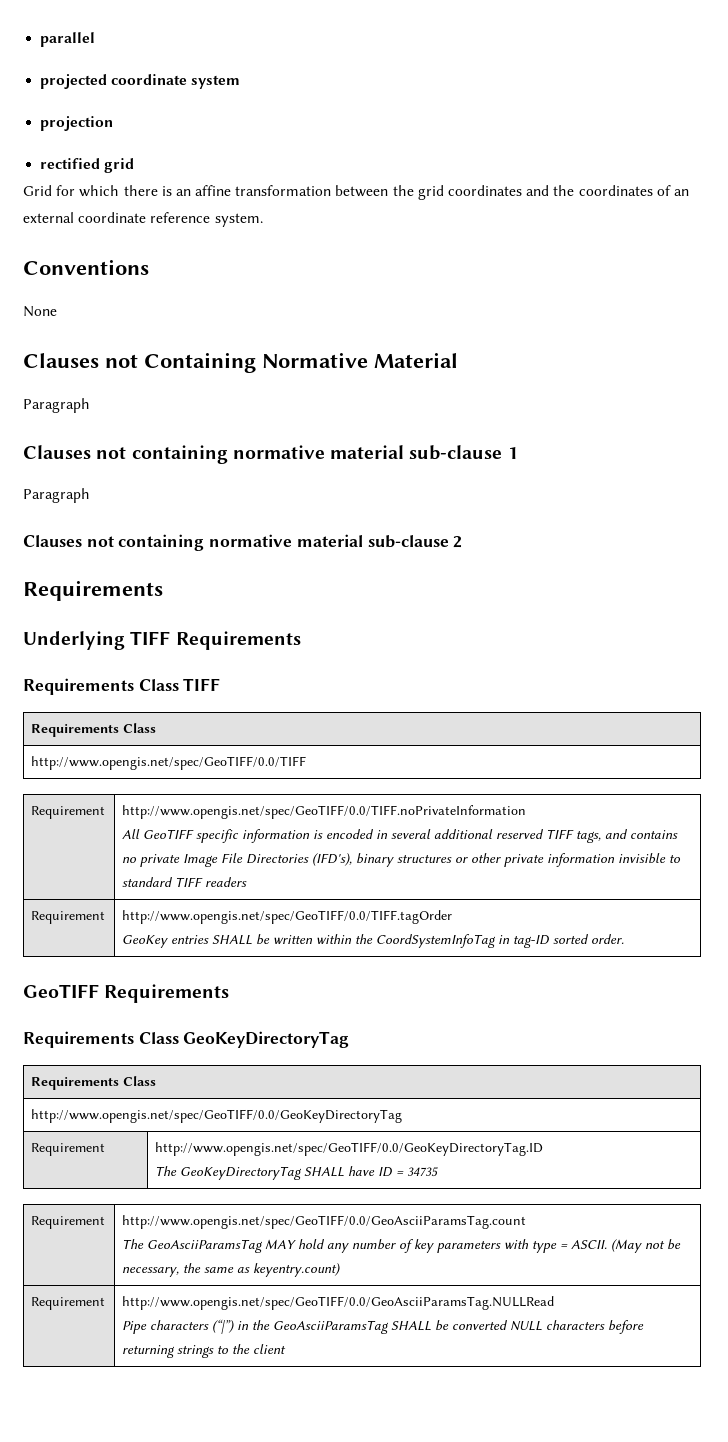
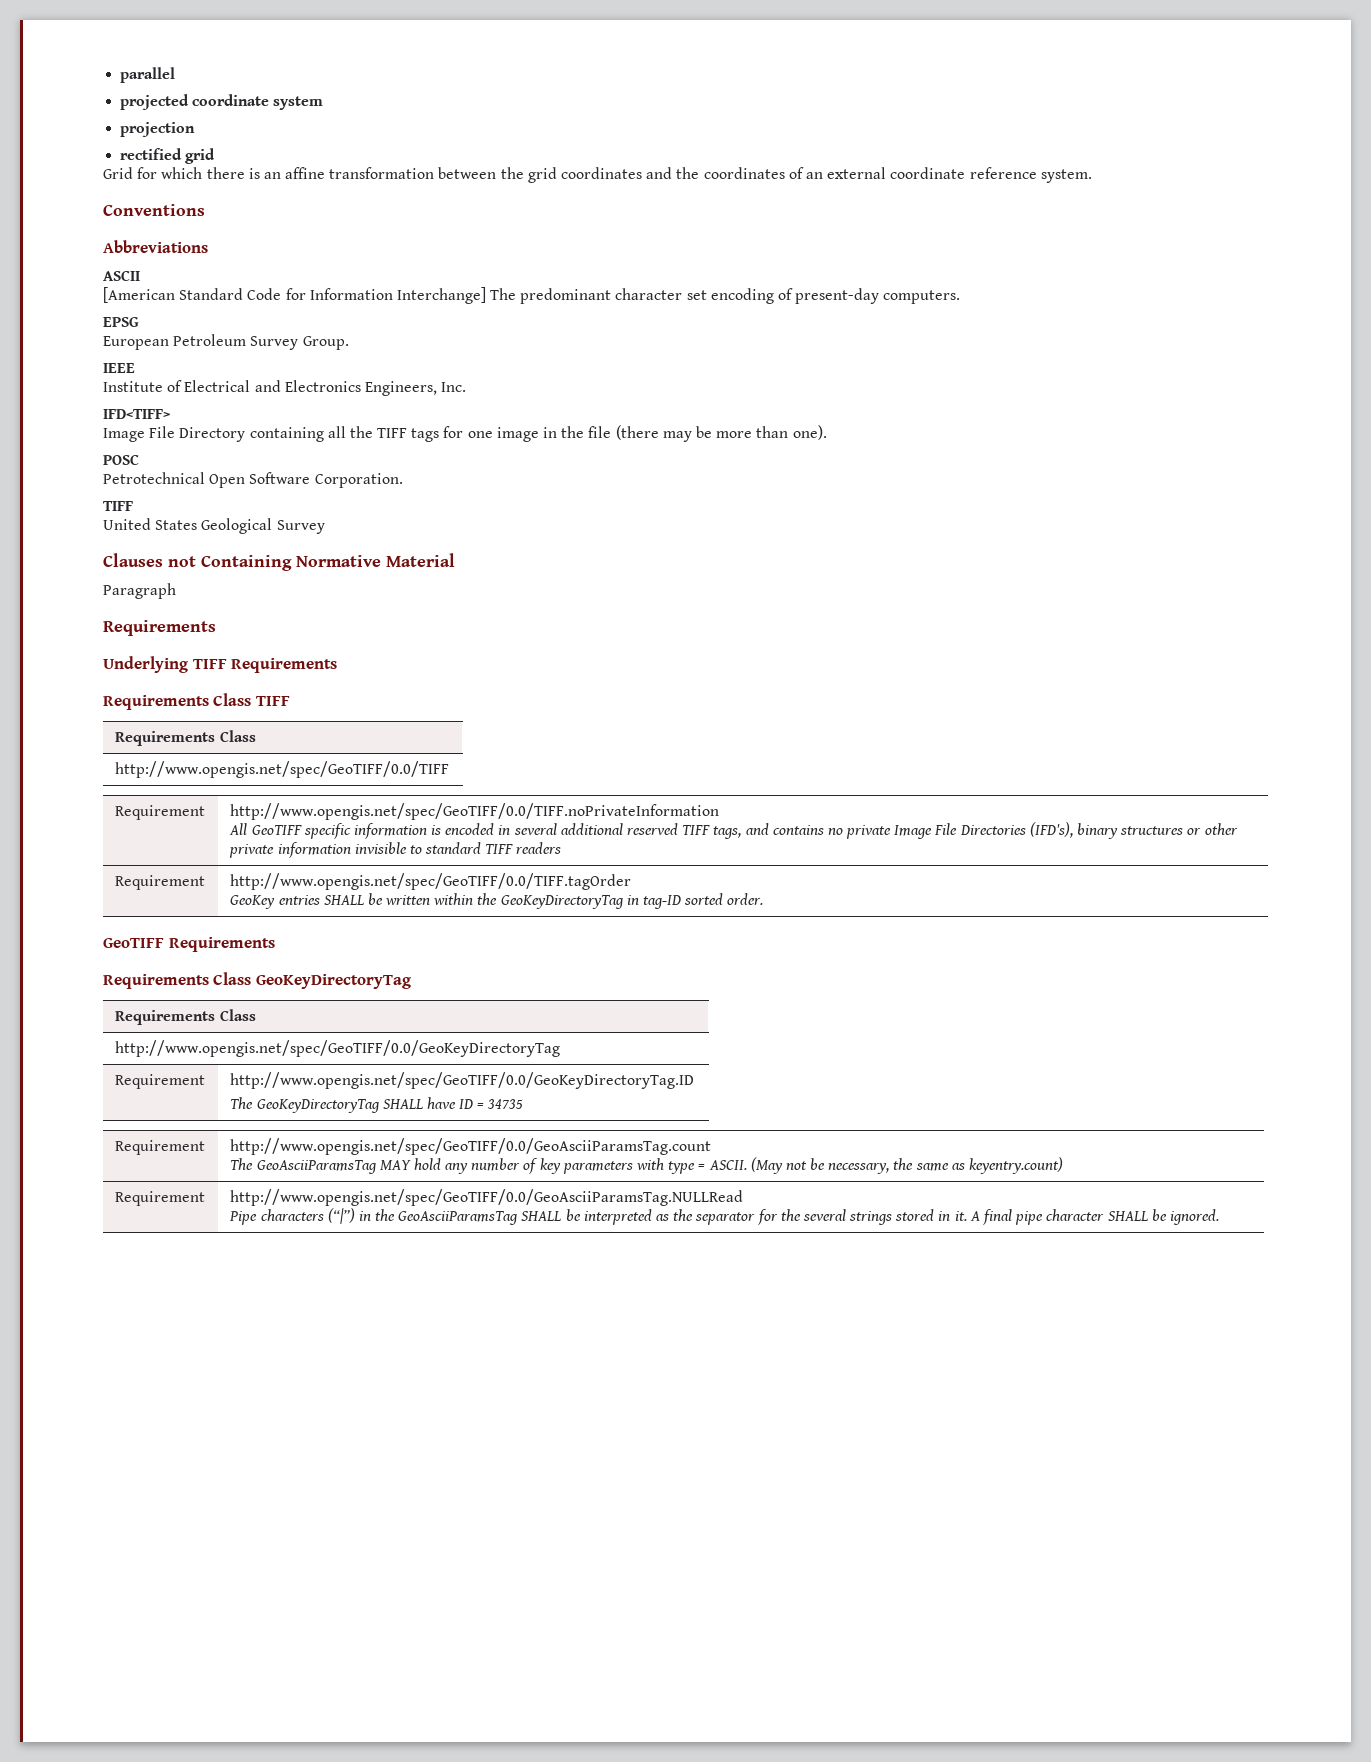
- None
+ Abbreviations
+ ASCII
+ [American Standard Code for Information Interchange] The predominant character set encoding of present-day computers.
+ EPSG
+ European Petroleum Survey Group.
+ IEEE
+ Institute of Electrical and Electronics Engineers, Inc.
+ IFD<TIFF>
+ Image File Directory containing all the TIFF tags for one image in the file (there may be more than one).
+ POSC
+ Petrotechnical Open Software Corporation.
+ TIFF
+ United States Geological Survey
- Clauses not containing normative material sub-clause 1
- Paragraph
- Clauses not containing normative material sub-clause 2
  Requirement | http://www.opengis.net/spec/GeoTIFF/0.0/TIFF.tagOrder
- GeoKey entries SHALL be written within the CoordSystemInfoTag in tag-ID sorted order.
+ GeoKey entries SHALL be written within the GeoKeyDirectoryTag in tag-ID sorted order.
  Requirement | http://www.opengis.net/spec/GeoTIFF/0.0/GeoAsciiParamsTag.NULLRead
- Pipe characters (“|”) in the GeoAsciiParamsTag SHALL be converted NULL characters before returning strings to the client
+ Pipe characters (“|”) in the GeoAsciiParamsTag SHALL be interpreted as the separator for the several strings stored in it. A final pipe character SHALL be ignored.

